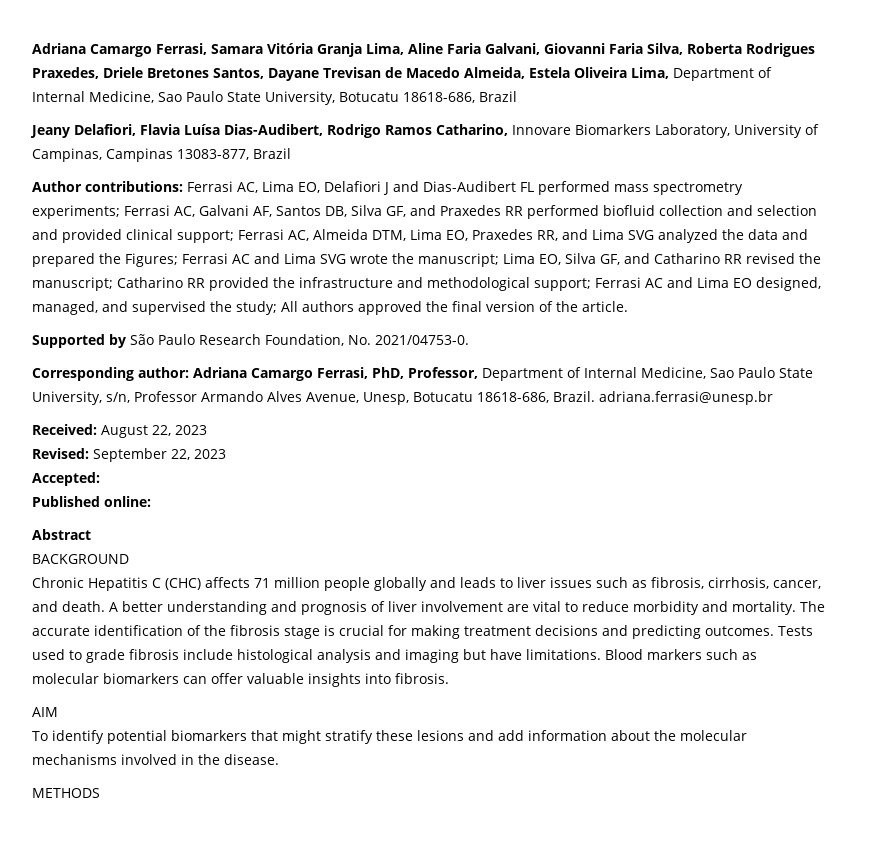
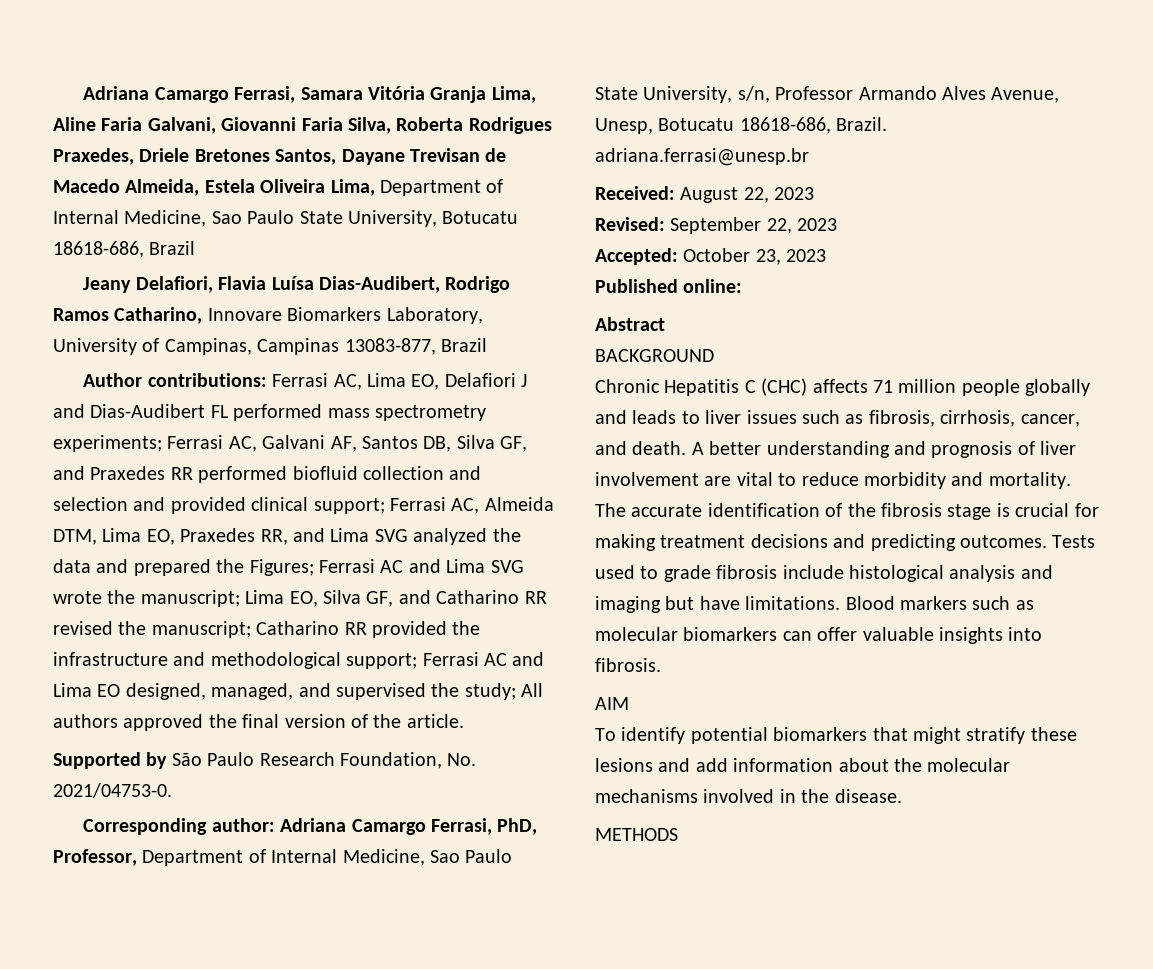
- Accepted:
+ Accepted: October 23, 2023

